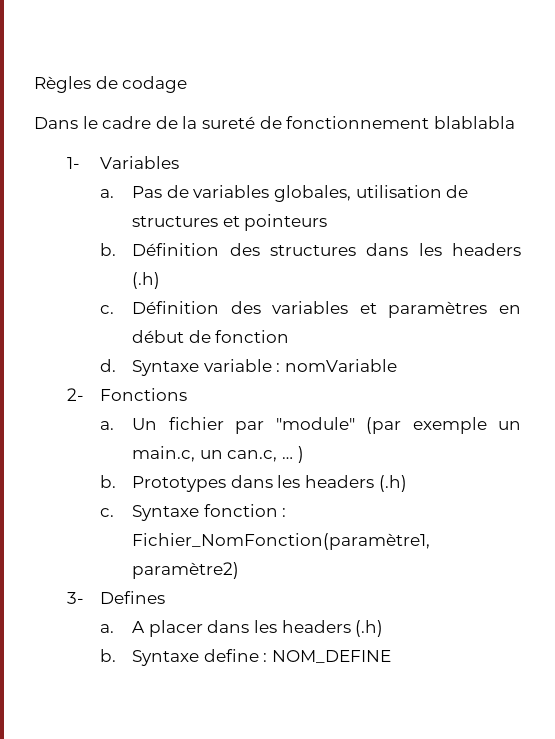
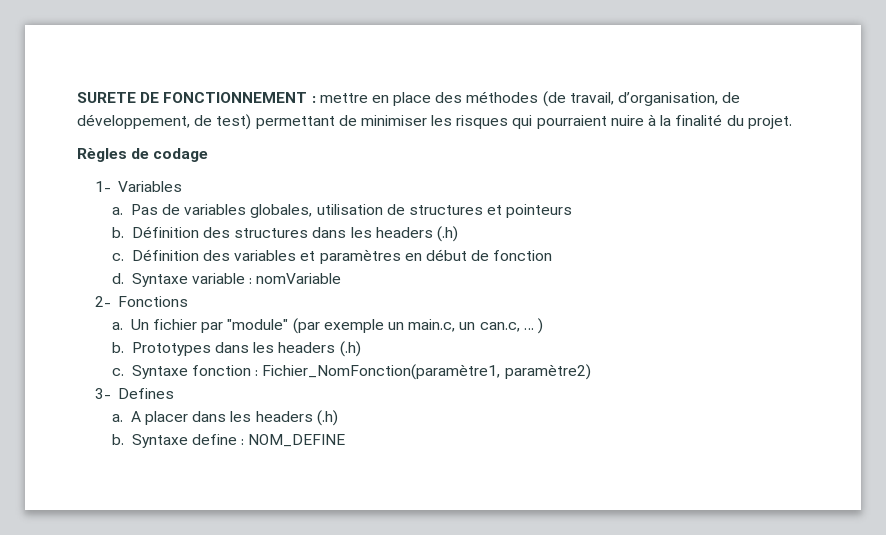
+ SURETE DE FONCTIONNEMENT : mettre en place des méthodes (de travail, d’organisation, de développement, de test) permettant de minimiser les risques qui pourraient nuire à la finalité du projet.
  Règles de codage
- Dans le cadre de la sureté de fonctionnement blablabla

